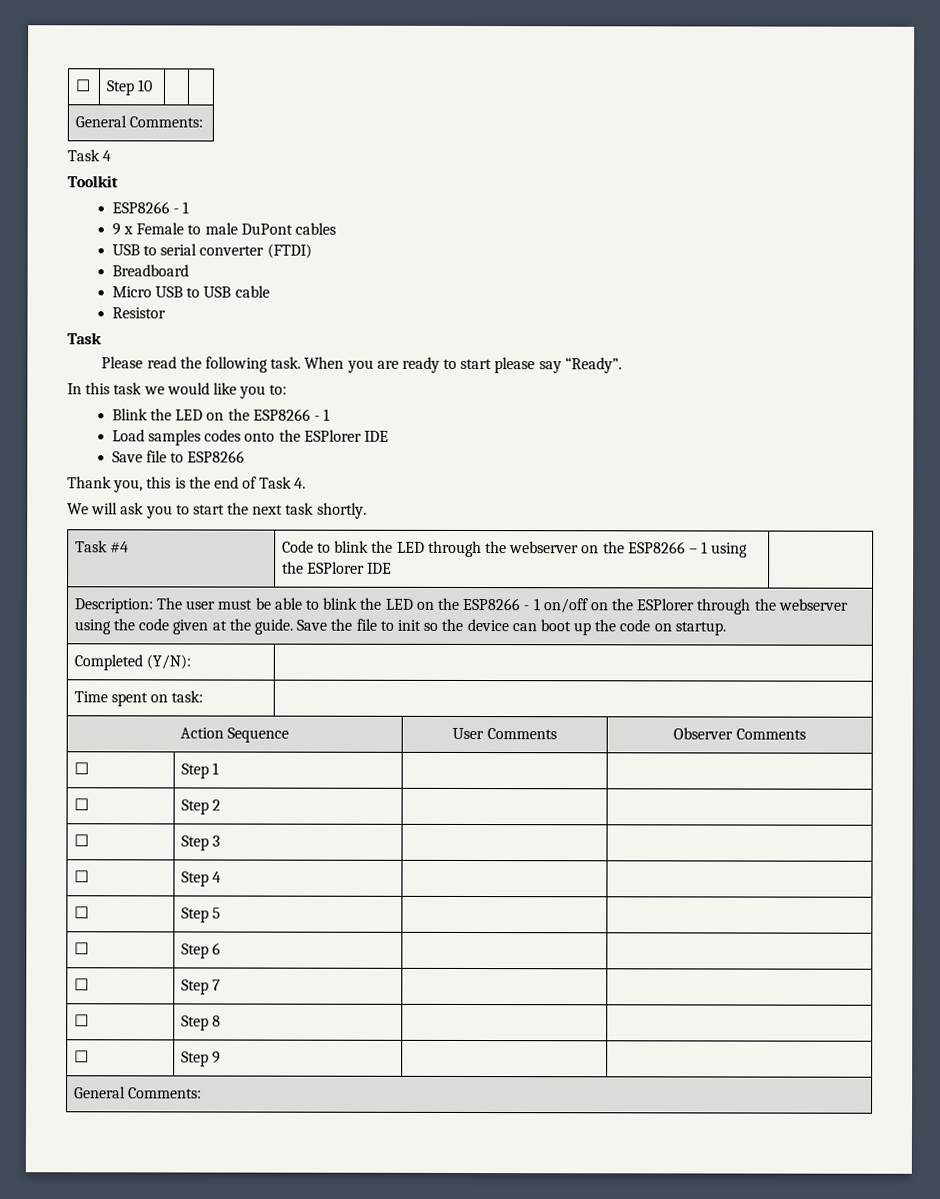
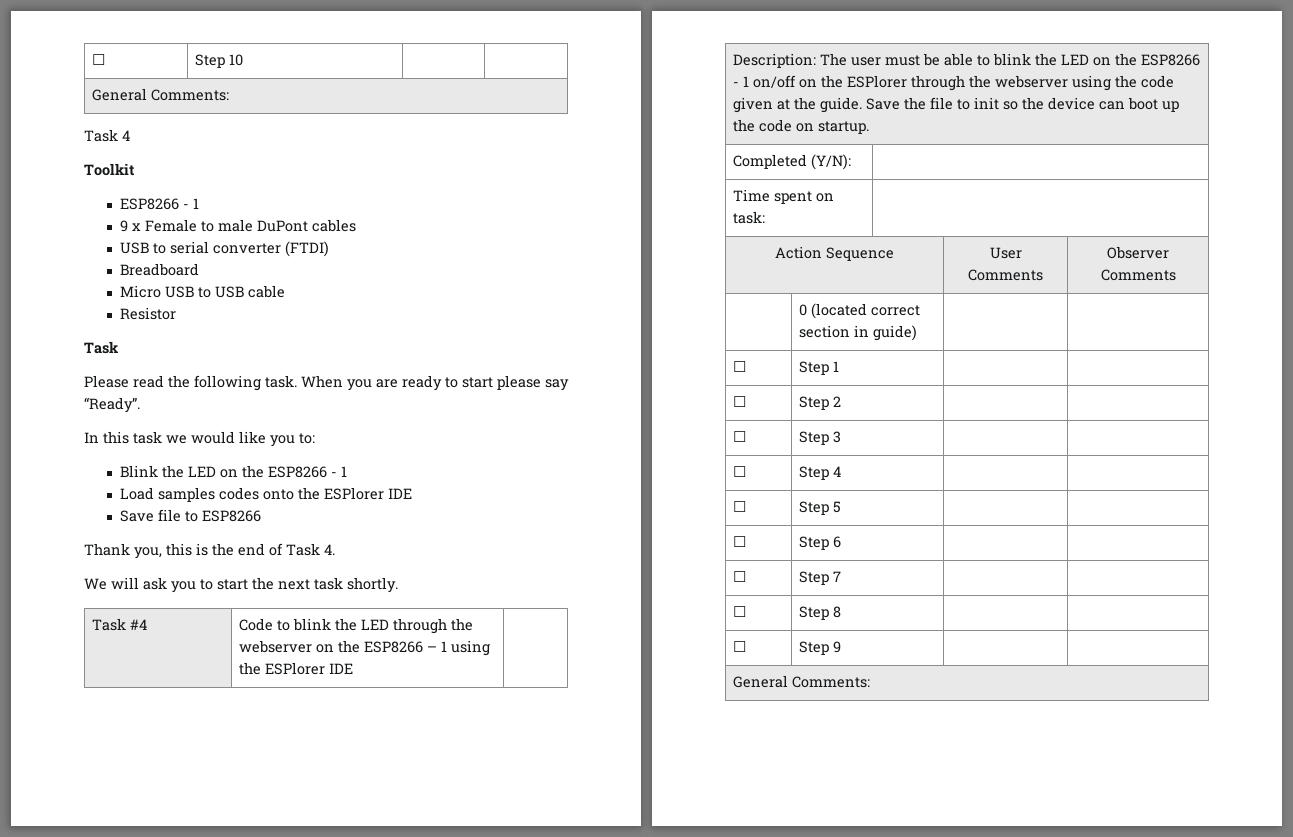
+ | 0 (located correct section in guide) | |

